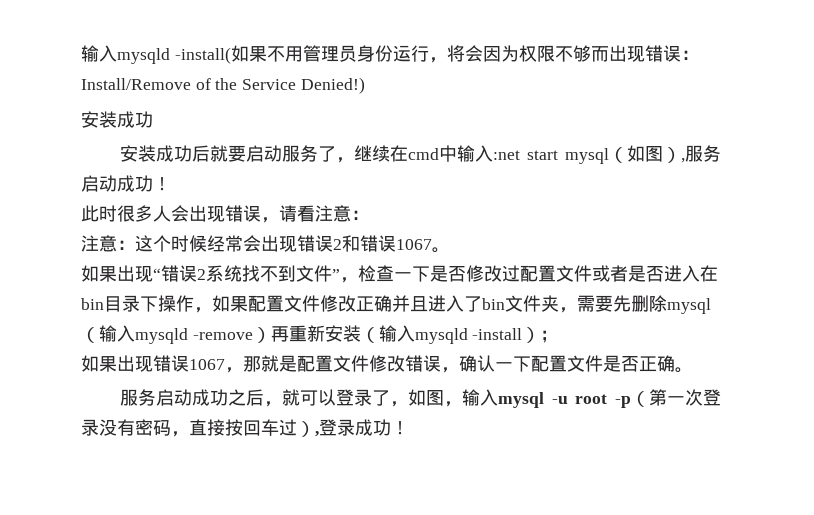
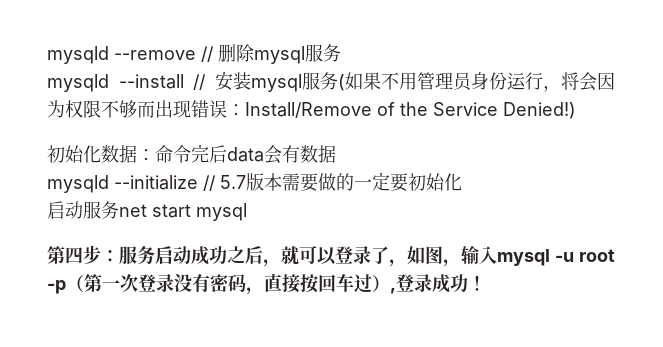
- 输入mysqld -install(如果不用管理员身份运行，将会因为权限不够而出现错误：Install/Remove of the Service Denied!)
- 安装成功
- 安装成功后就要启动服务了，继续在cmd中输入:net start mysql（如图）,服务启动成功！
- 此时很多人会出现错误，请看注意：
- 注意：这个时候经常会出现错误2和错误1067。
- 如果出现“错误2系统找不到文件”，检查一下是否修改过配置文件或者是否进入在bin目录下操作，如果配置文件修改正确并且进入了bin文件夹，需要先删除mysql（输入mysqld -remove）再重新安装（输入mysqld -install）；
- 如果出现错误1067，那就是配置文件修改错误，确认一下配置文件是否正确。
- 服务启动成功之后，就可以登录了，如图，输入mysql -u root -p（第一次登录没有密码，直接按回车过）,登录成功！
+ mysqld --remove // 删除mysql服务
+ mysqld --install // 安装mysql服务(如果不用管理员身份运行，将会因为权限不够而出现错误：Install/Remove of the Service Denied!)
+ 初始化数据：命令完后data会有数据
+ mysqld --initialize // 5.7版本需要做的一定要初始化
+ 启动服务net start mysql
+ 第四步：服务启动成功之后，就可以登录了，如图，输入mysql -u root -p（第一次登录没有密码，直接按回车过）,登录成功！

